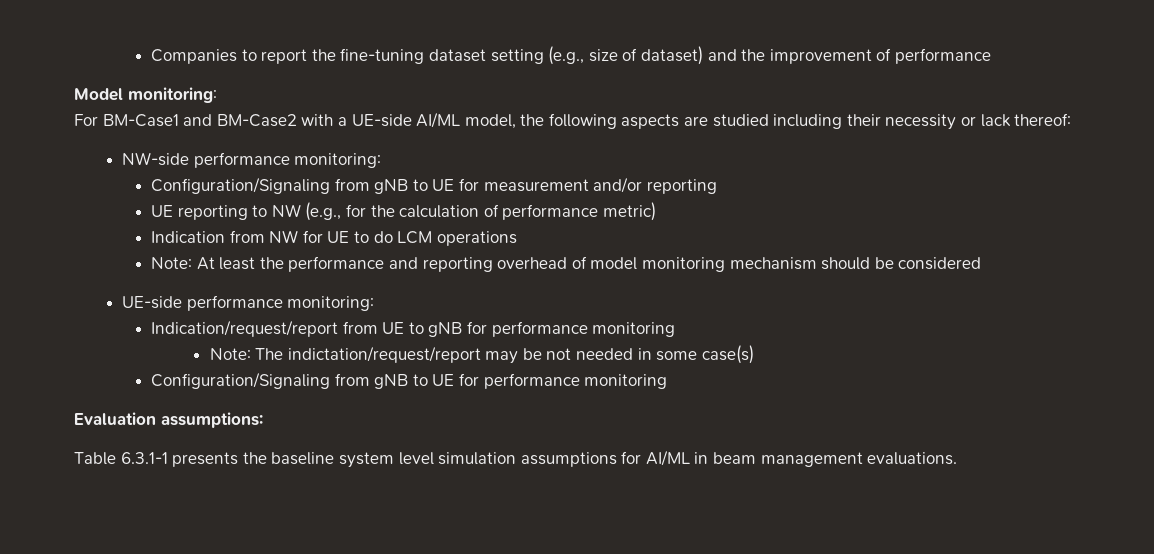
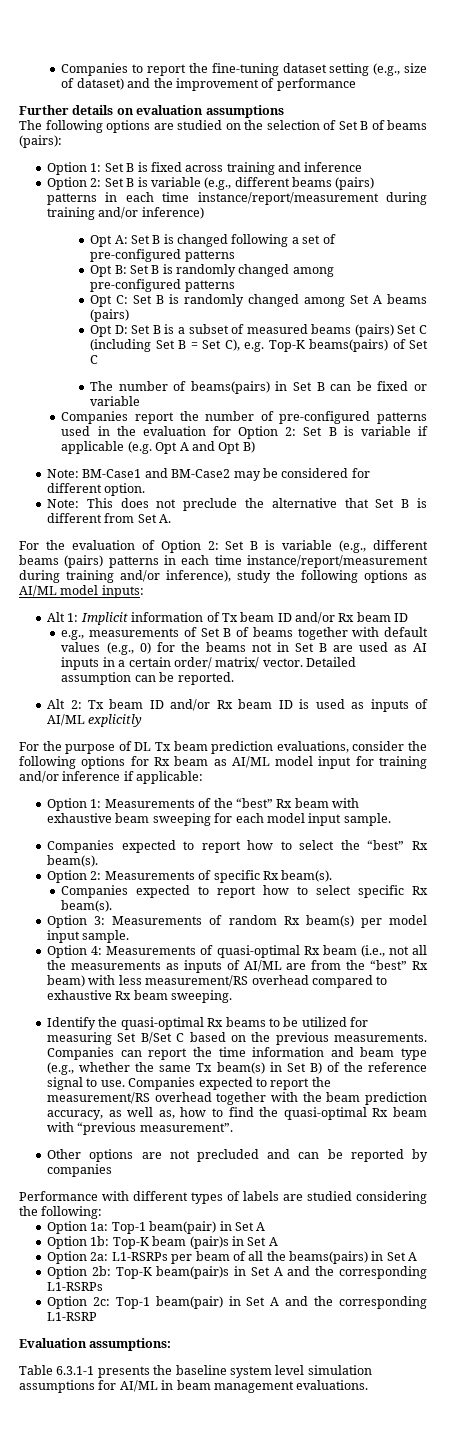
- Model monitoring:
- For BM-Case1 and BM-Case2 with a UE-side AI/ML model, the following aspects are studied including their necessity or lack thereof:
- NW-side performance monitoring:
- Configuration/Signaling from gNB to UE for measurement and/or reporting
- UE reporting to NW (e.g., for the calculation of performance metric)
- Indication from NW for UE to do LCM operations
- Note: At least the performance and reporting overhead of model monitoring mechanism should be considered
- UE-side performance monitoring:
- Indication/request/report from UE to gNB for performance monitoring
- Note: The indictation/request/report may be not needed in some case(s)
- Configuration/Signaling from gNB to UE for performance monitoring
+ Further details on evaluation assumptions
+ The following options are studied on the selection of Set B of beams (pairs):
+ Option 1: Set B is fixed across training and inference
+ Option 2: Set B is variable (e.g., different beams (pairs) patterns in each time instance/report/measurement during training and/or inference)
+ Opt A: Set B is changed following a set of pre-configured patterns
+ Opt B: Set B is randomly changed among pre-configured patterns
+ Opt C: Set B is randomly changed among Set A beams (pairs)
+ Opt D: Set B is a subset of measured beams (pairs) Set C (including Set B = Set C), e.g. Top-K beams(pairs) of Set C
+ The number of beams(pairs) in Set B can be fixed or variable
+ Companies report the number of pre-configured patterns used in the evaluation for Option 2: Set B is variable if applicable (e.g. Opt A and Opt B)
+ Note: BM-Case1 and BM-Case2 may be considered for different option.
+ Note: This does not preclude the alternative that Set B is different from Set A.
+ For the evaluation of Option 2: Set B is variable (e.g., different beams (pairs) patterns in each time instance/report/measurement during training and/or inference), study the following options as AI/ML model inputs:
+ Alt 1: Implicit information of Tx beam ID and/or Rx beam ID
+ e.g., measurements of Set B of beams together with default values (e.g., 0) for the beams not in Set B are used as AI inputs in a certain order/ matrix/ vector. Detailed assumption can be reported.
+ Alt 2: Tx beam ID and/or Rx beam ID is used as inputs of AI/ML explicitly
+ For the purpose of DL Tx beam prediction evaluations, consider the following options for Rx beam as AI/ML model input for training and/or inference if applicable:
+ Option 1: Measurements of the “best” Rx beam with exhaustive beam sweeping for each model input sample.
+ Companies expected to report how to select the “best” Rx beam(s).
+ Option 2: Measurements of specific Rx beam(s).
+ Companies expected to report how to select specific Rx beam(s).
+ Option 3: Measurements of random Rx beam(s) per model input sample.
+ Option 4: Measurements of quasi-optimal Rx beam (i.e., not all the measurements as inputs of AI/ML are from the “best” Rx beam) with less measurement/RS overhead compared to exhaustive Rx beam sweeping.
+ Identify the quasi-optimal Rx beams to be utilized for measuring Set B/Set C based on the previous measurements. Companies can report the time information and beam type (e.g., whether the same Tx beam(s) in Set B) of the reference signal to use. Companies expected to report the measurement/RS overhead together with the beam prediction accuracy, as well as, how to find the quasi-optimal Rx beam with “previous measurement”.
+ Other options are not precluded and can be reported by companies
+ Performance with different types of labels are studied considering the following:
+ Option 1a: Top-1 beam(pair) in Set A
+ Option 1b: Top-K beam (pair)s in Set A
+ Option 2a: L1-RSRPs per beam of all the beams(pairs) in Set A
+ Option 2b: Top-K beam(pair)s in Set A and the corresponding L1-RSRPs
+ Option 2c: Top-1 beam(pair) in Set A and the corresponding L1-RSRP

